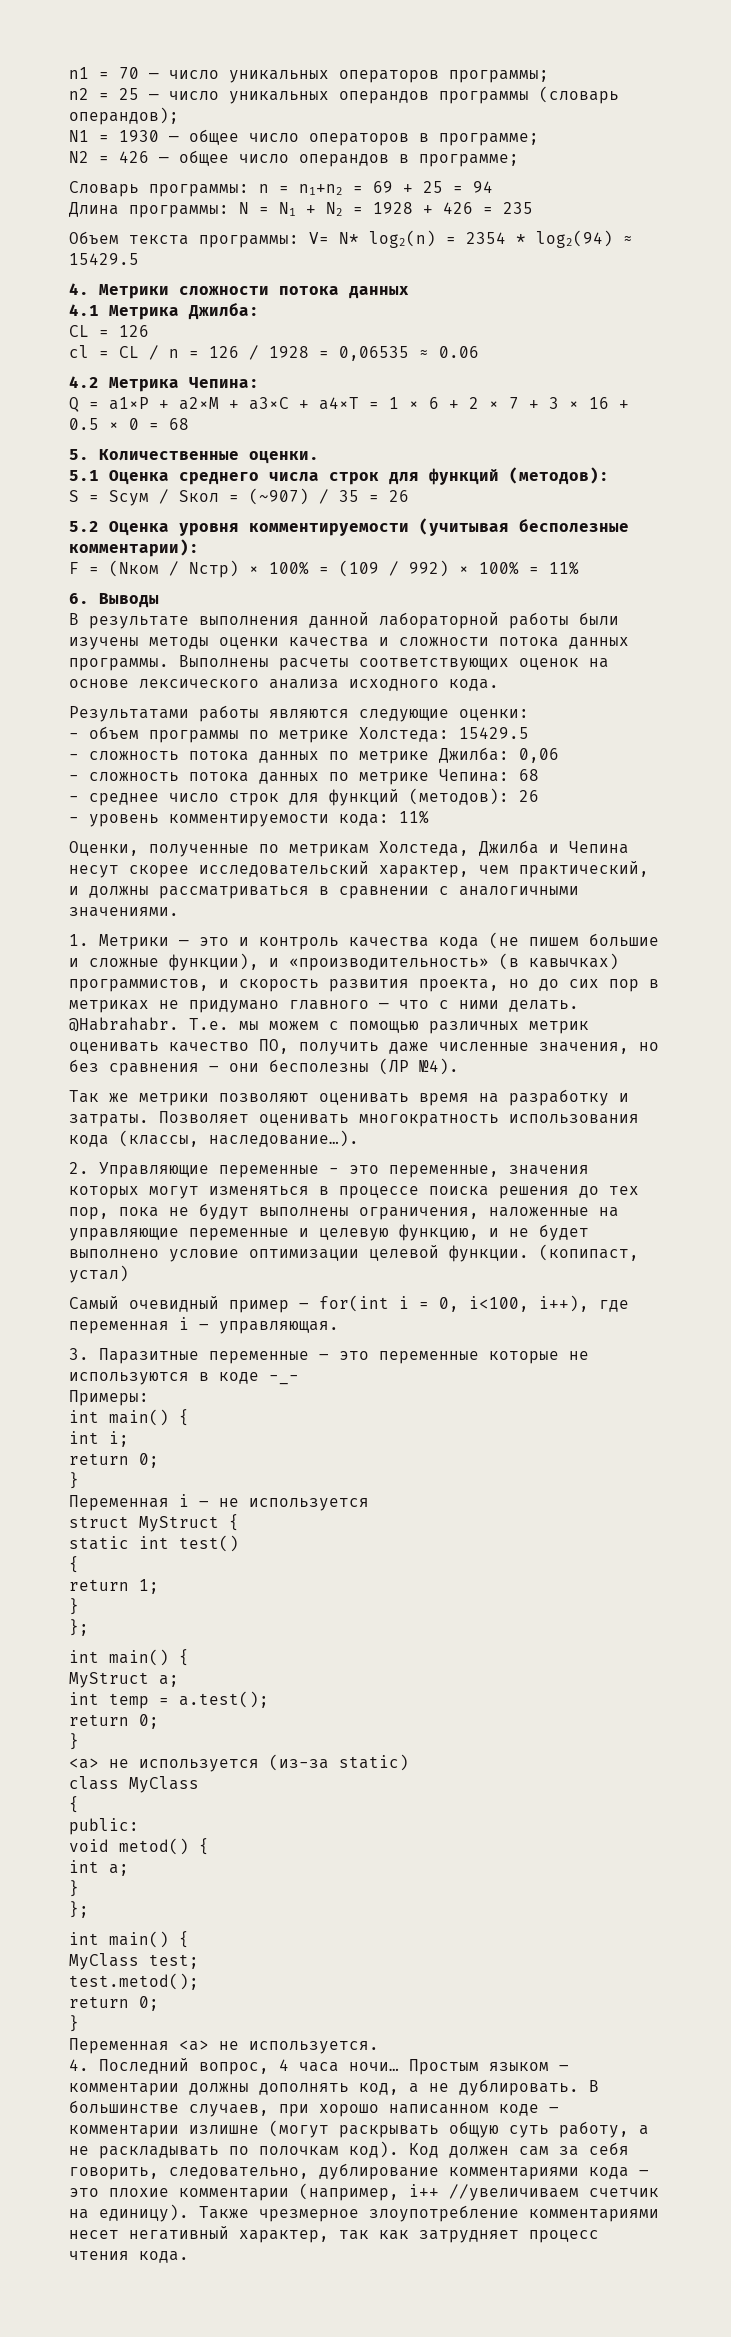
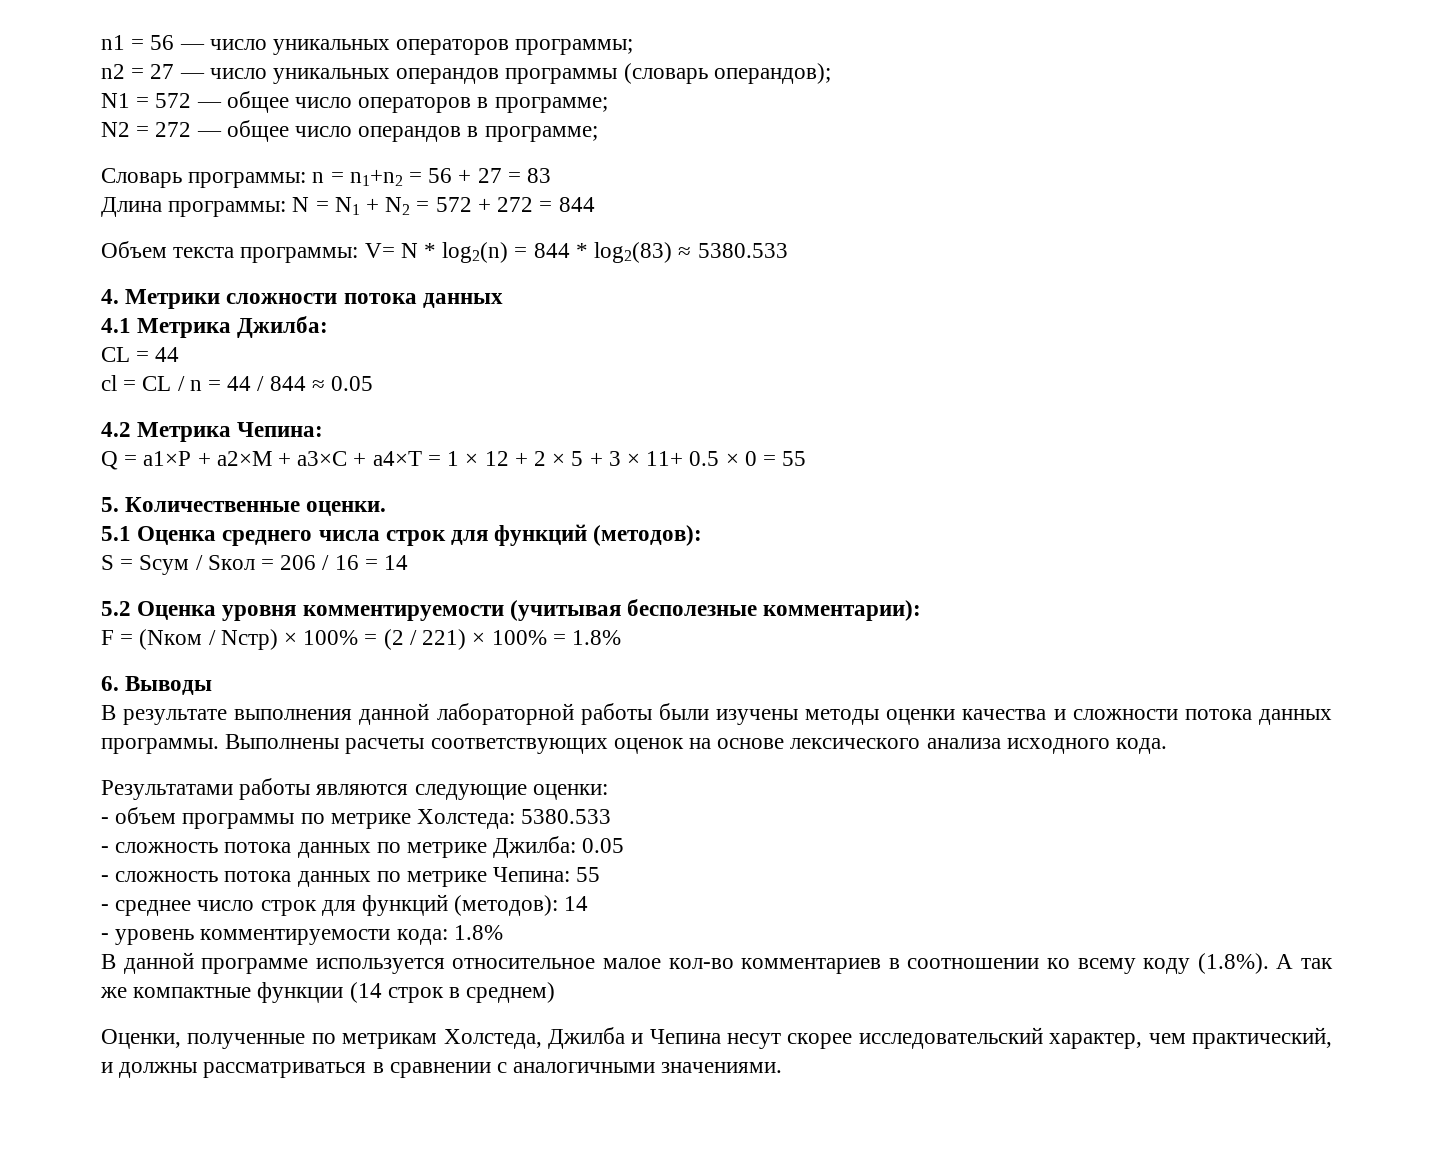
- n1 = 70 — число уникальных операторов программы;
+ n1 = 56 — число уникальных операторов программы;
- n2 = 25 — число уникальных операндов программы (словарь операндов);
+ n2 = 27 — число уникальных операндов программы (словарь операндов);
- N1 = 1930 — общее число операторов в программе;
+ N1 = 572 — общее число операторов в программе;
- N2 = 426 — общее число операндов в программе;
+ N2 = 272 — общее число операндов в программе;
- Словарь программы: n = n1+n2 = 69 + 25 = 94
+ Словарь программы: n = n1+n2 = 56 + 27 = 83
- Длина программы: N = N1 + N2 = 1928 + 426 = 235
+ Длина программы: N = N1 + N2 = 572 + 272 = 844
- Объем текста программы: V= N* log2(n) = 2354 * log2(94) ≈ 15429.5
+ Объем текста программы: V= N * log2(n) = 844 * log2(83) ≈ 5380.533
- CL = 126
+ CL = 44
- cl = CL / n = 126 / 1928 = 0,06535 ≈ 0.06
+ cl = CL / n = 44 / 844 ≈ 0.05
- Q = a1×P + a2×M + a3×C + a4×T = 1 × 6 + 2 × 7 + 3 × 16 + 0.5 × 0 = 68
+ Q = a1×P + a2×M + a3×C + a4×T = 1 × 12 + 2 × 5 + 3 × 11+ 0.5 × 0 = 55
- S = Sсум / Sкол = (~907) / 35 = 26
+ S = Sсум / Sкол = 206 / 16 = 14
- F = (Nком / Nстр) × 100% = (109 / 992) × 100% = 11%
+ F = (Nком / Nстр) × 100% = (2 / 221) × 100% = 1.8%
- - объем программы по метрике Холстеда: 15429.5
+ - объем программы по метрике Холстеда: 5380.533
- - сложность потока данных по метрике Джилба: 0,06
+ - сложность потока данных по метрике Джилба: 0.05
- - сложность потока данных по метрике Чепина: 68
+ - сложность потока данных по метрике Чепина: 55
- - среднее число строк для функций (методов): 26
+ - среднее число строк для функций (методов): 14
- - уровень комментируемости кода: 11%
+ - уровень комментируемости кода: 1.8%
+ В данной программе используется относительное малое кол-во комментариев в соотношении ко всему коду (1.8%). А так же компактные функции (14 строк в среднем)
- 1. Метрики — это и контроль качества кода (не пишем большие и сложные функции), и «производительность» (в кавычках) программистов, и скорость развития проекта, но до сих пор в метриках не придумано главного — что с ними делать. @Habrahabr. Т.е. мы можем с помощью различных метрик оценивать качество ПО, получить даже численные значения, но без сравнения – они бесполезны (ЛР №4).
- Так же метрики позволяют оценивать время на разработку и затраты. Позволяет оценивать многократность использования кода (классы, наследование…).
- 2. Управляющие переменные - это переменные, значения которых могут изменяться в процессе поиска решения до тех пор, пока не будут выполнены ограничения, наложенные на управляющие переменные и целевую функцию, и не будет выполнено условие оптимизации целевой функции. (копипаст, устал)
- Самый очевидный пример – for(int i = 0, i<100, i++), где переменная i – управляющая.
- 3. Паразитные переменные – это переменные которые не используются в коде -_-
- Примеры:
- int main() {
- int i;
- return 0;
- }
- Переменная i – не используется
- struct MyStruct {
- static int test()
- {
- return 1;
- }
- };
- int main() {
- MyStruct a;
- int temp = a.test();
- return 0;
- }
- <a> не используется (из-за static)
- class MyClass
- {
- public:
- void metod() {
- int a;
- }
- };
- int main() {
- MyClass test;
- test.metod();
- return 0;
- }
- Переменная <a> не используется.
- 4. Последний вопрос, 4 часа ночи… Простым языком – комментарии должны дополнять код, а не дублировать. В большинстве случаев, при хорошо написанном коде – комментарии излишне (могут раскрывать общую суть работу, а не раскладывать по полочкам код). Код должен сам за себя говорить, следовательно, дублирование комментариями кода – это плохие комментарии (например, i++ //увеличиваем счетчик на единицу). Также чрезмерное злоупотребление комментариями несет негативный характер, так как затрудняет процесс чтения кода.

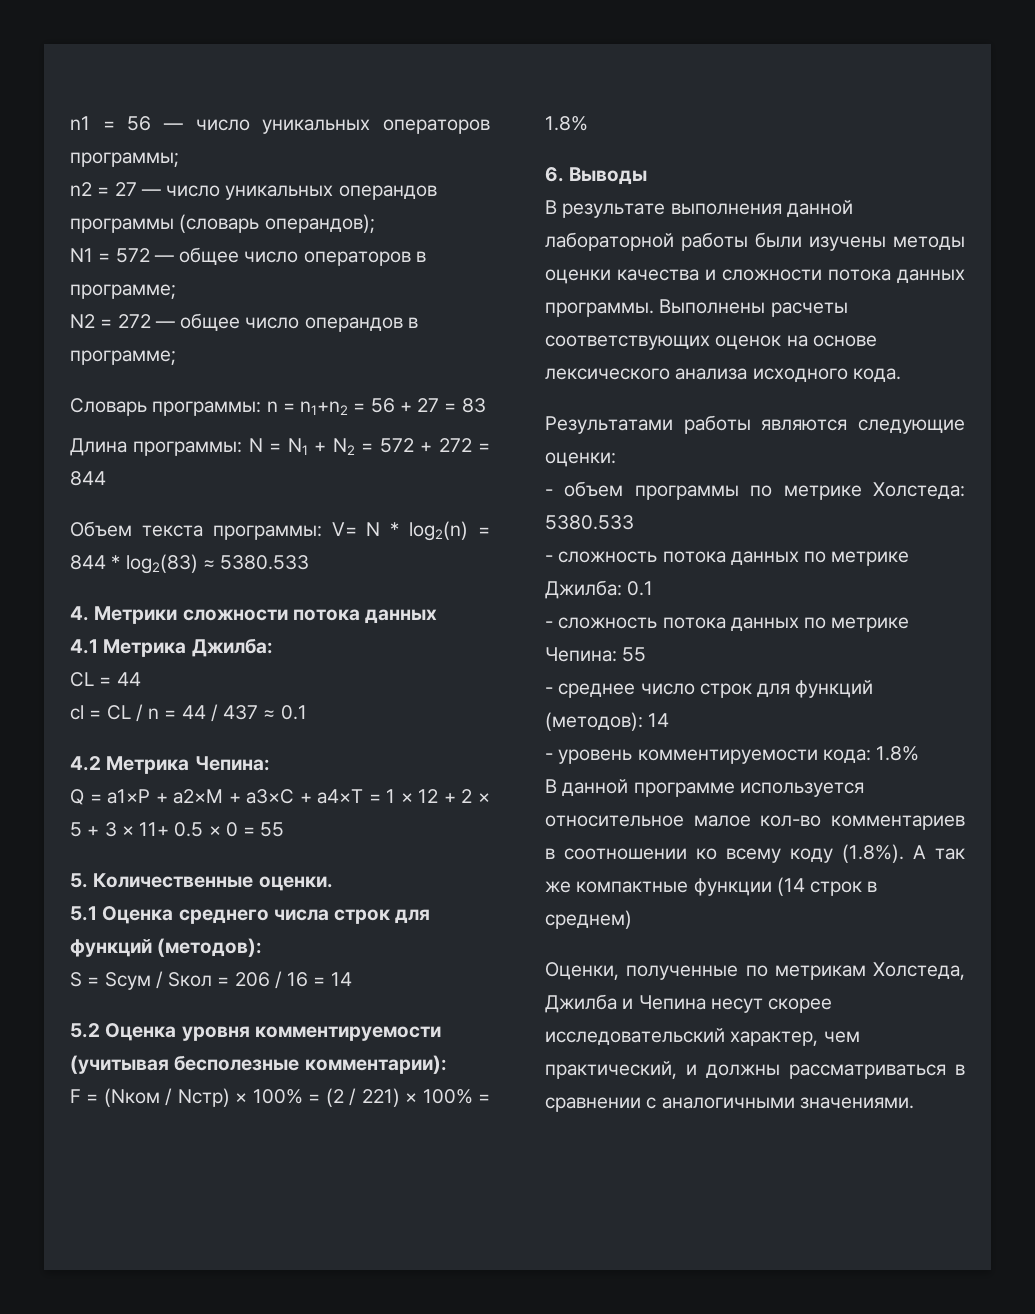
- cl = CL / n = 44 / 844 ≈ 0.05
+ cl = CL / n = 44 / 437 ≈ 0.1
- - сложность потока данных по метрике Джилба: 0.05
+ - сложность потока данных по метрике Джилба: 0.1

